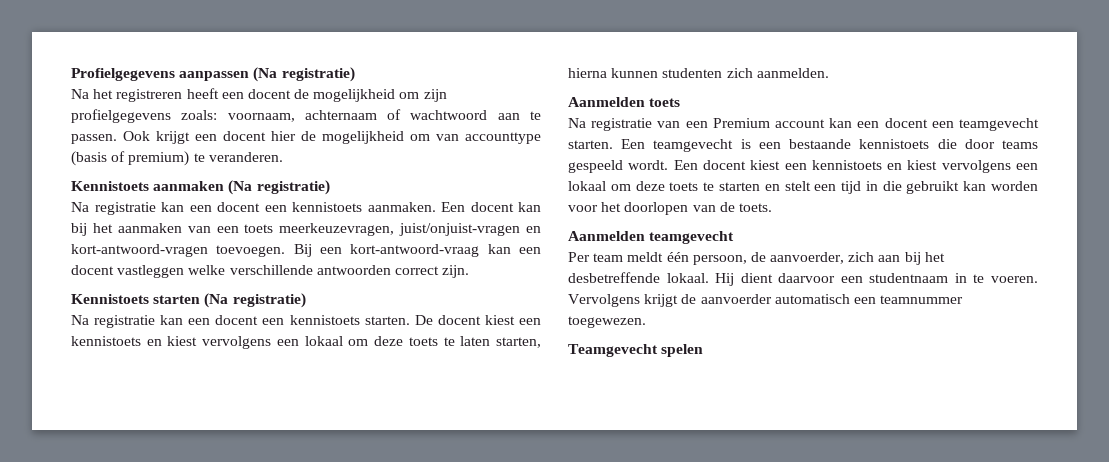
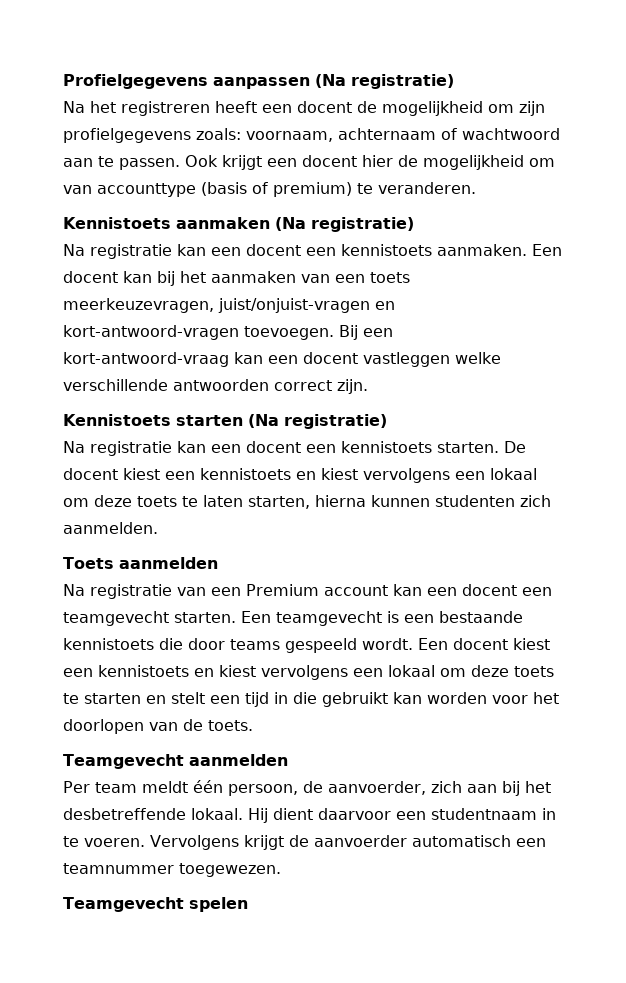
- Aanmelden toets
+ Toets aanmelden
- Aanmelden teamgevecht
+ Teamgevecht aanmelden

